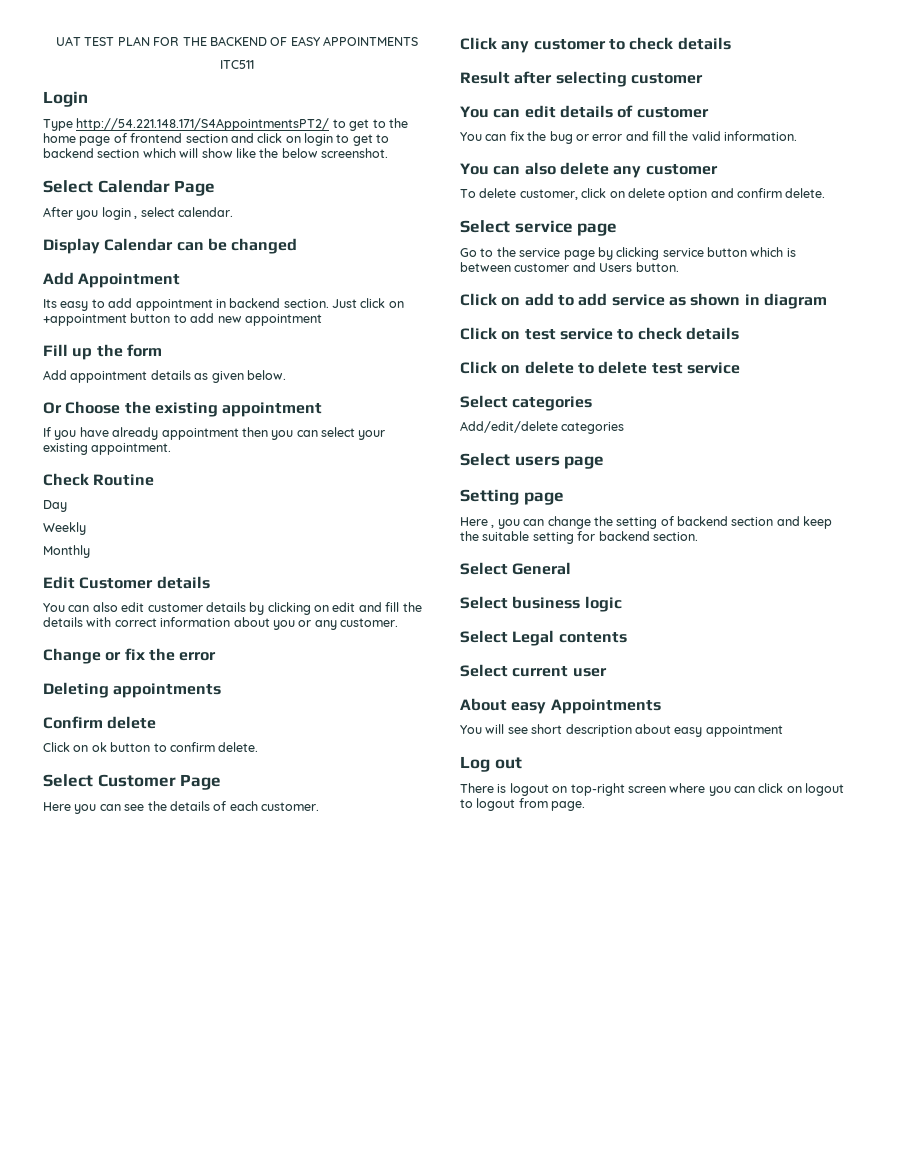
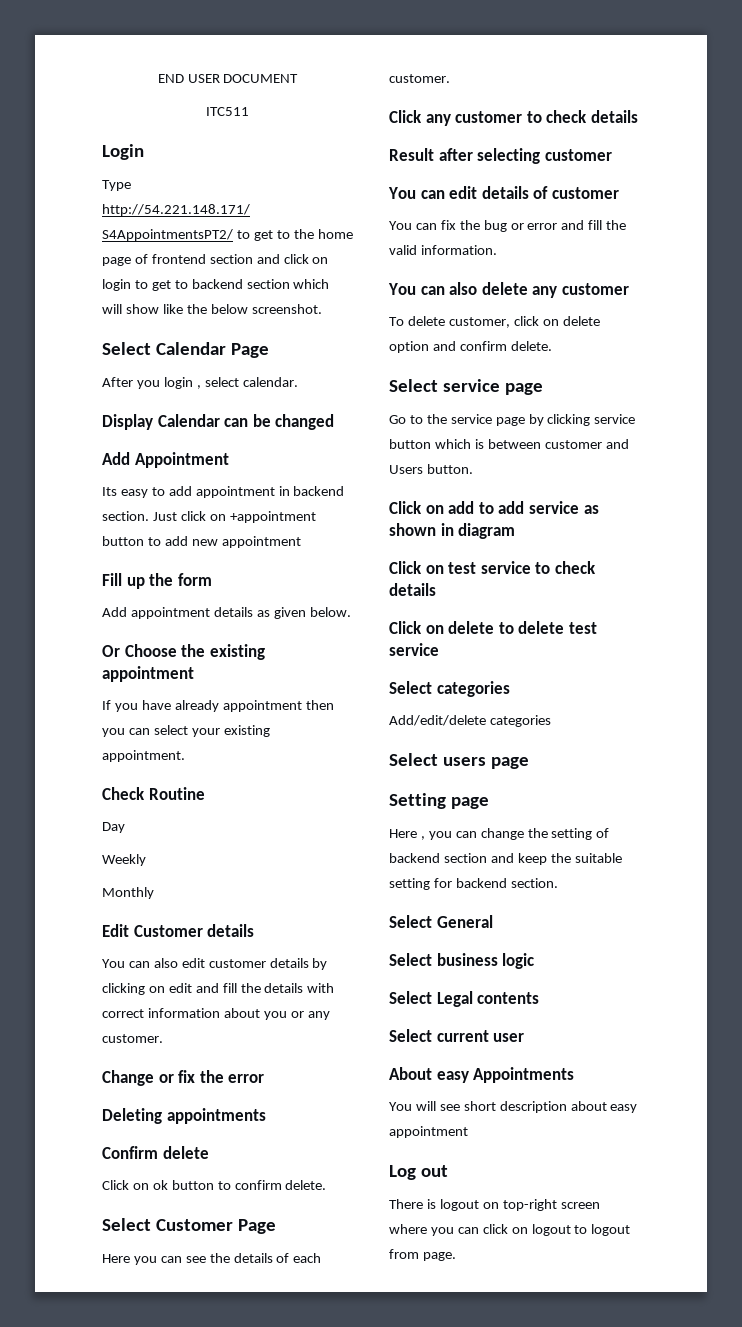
- UAT TEST PLAN FOR THE BACKEND OF EASY APPOINTMENTS
+ END USER DOCUMENT

